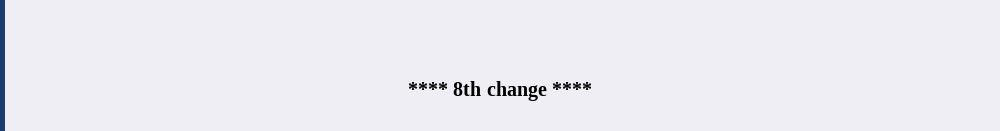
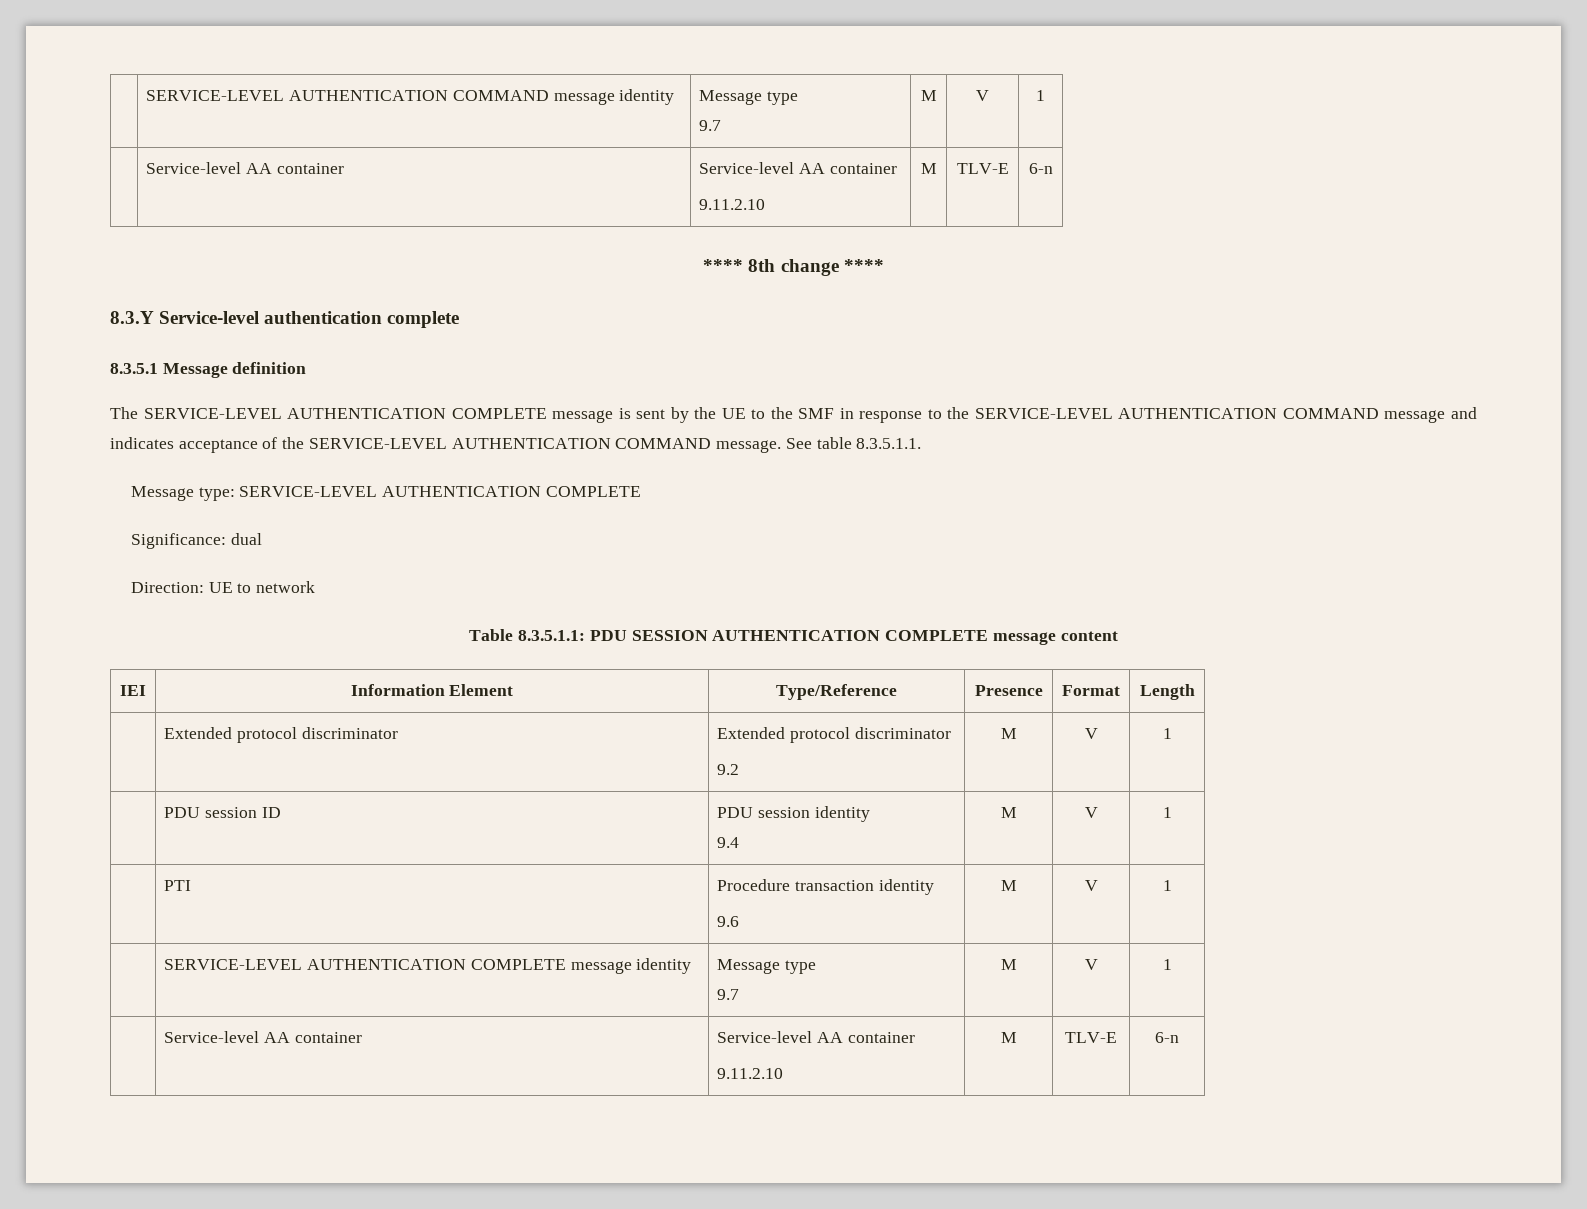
+ | SERVICE-LEVEL AUTHENTICATION COMMAND message identity | Message type
+ 9.7 | M | V | 1
+ | Service-level AA container | Service-level AA container
+ 9.11.2.10 | M | TLV-E | 6-n
  **** 8th change ****
+ 8.3.Y Service-level authentication complete
+ 8.3.5.1 Message definition
+ The SERVICE-LEVEL AUTHENTICATION COMPLETE message is sent by the UE to the SMF in response to the SERVICE-LEVEL AUTHENTICATION COMMAND message and indicates acceptance of the SERVICE-LEVEL AUTHENTICATION COMMAND message. See table 8.3.5.1.1.
+ Message type: SERVICE-LEVEL AUTHENTICATION COMPLETE
+ Significance: dual
+ Direction: UE to network
+ Table 8.3.5.1.1: PDU SESSION AUTHENTICATION COMPLETE message content
+ IEI | Information Element | Type/Reference | Presence | Format | Length
+ | Extended protocol discriminator | Extended protocol discriminator
+ 9.2 | M | V | 1
+ | PDU session ID | PDU session identity
+ 9.4 | M | V | 1
+ | PTI | Procedure transaction identity
+ 9.6 | M | V | 1
+ | SERVICE-LEVEL AUTHENTICATION COMPLETE message identity | Message type
+ 9.7 | M | V | 1
+ | Service-level AA container | Service-level AA container
+ 9.11.2.10 | M | TLV-E | 6-n

